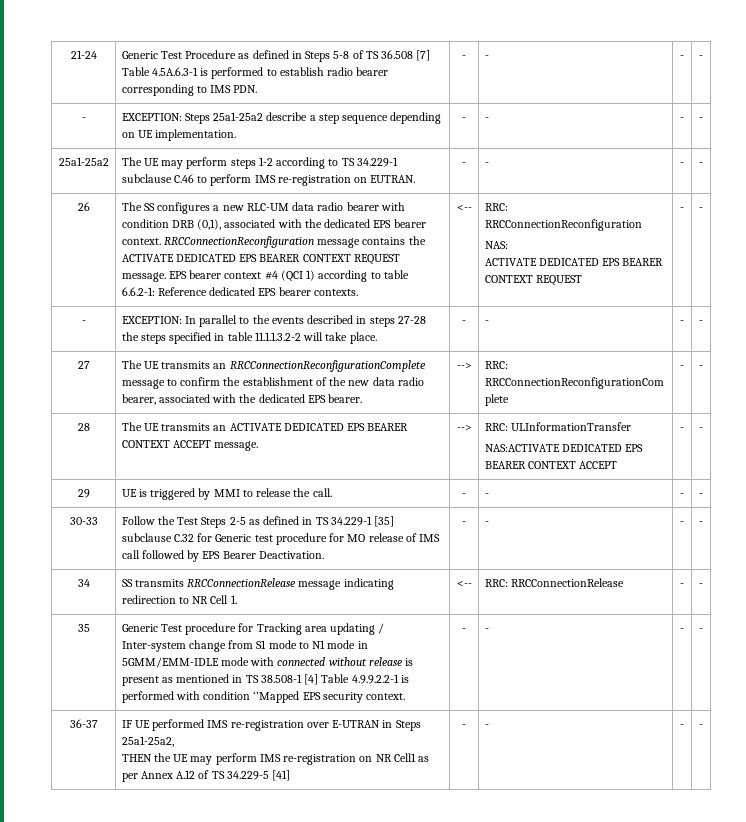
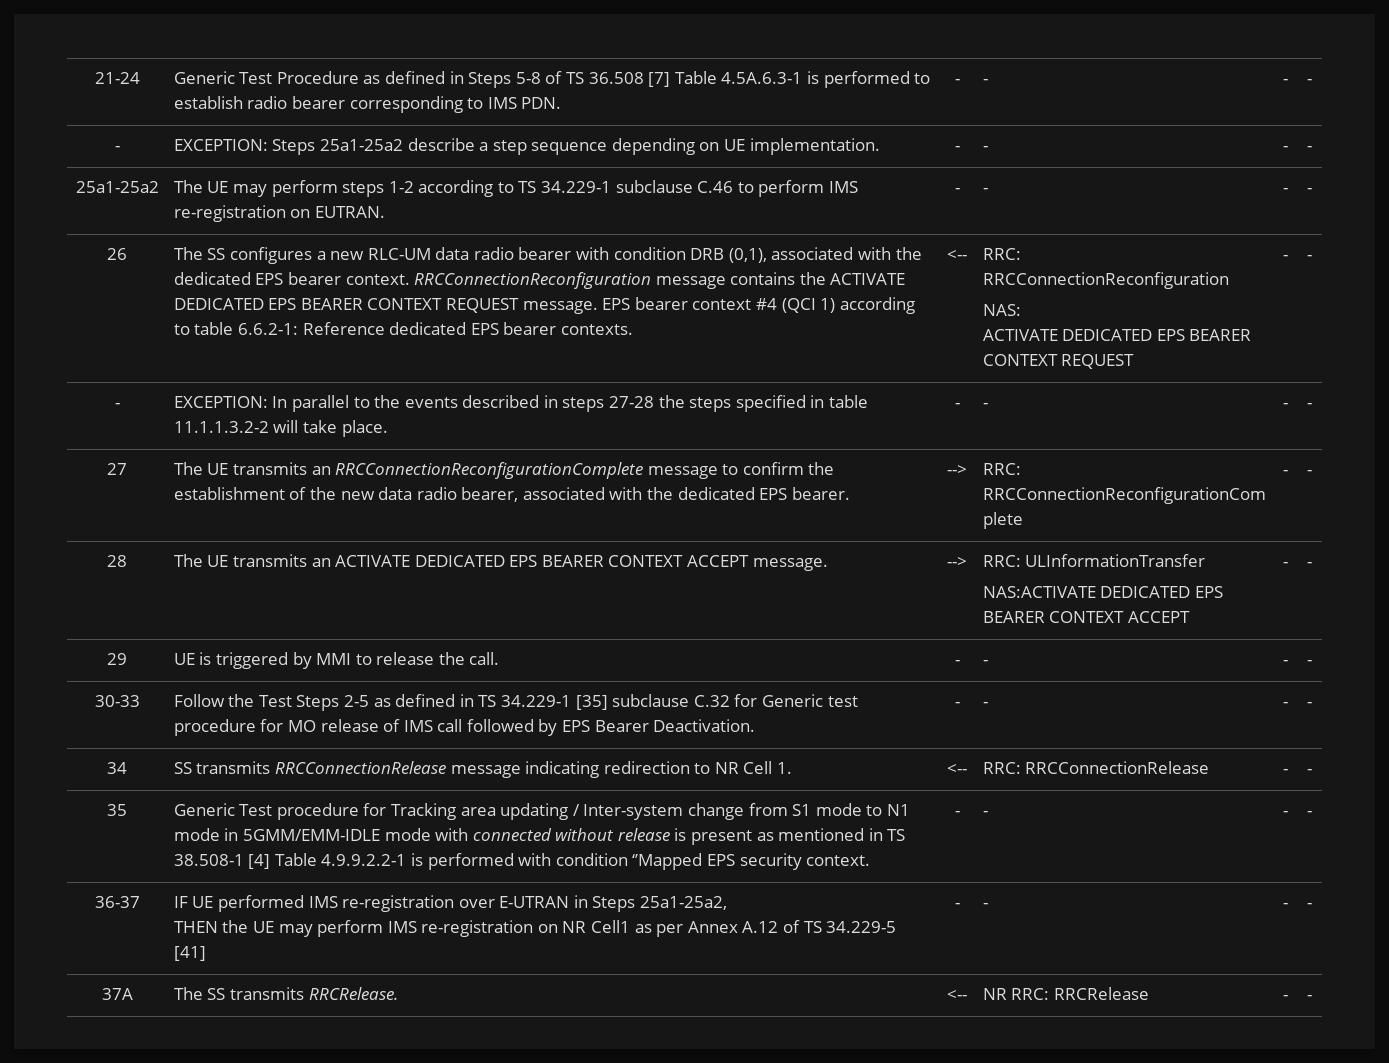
+ 37A | The SS transmits RRCRelease. | <-- | NR RRC: RRCRelease | - | -

